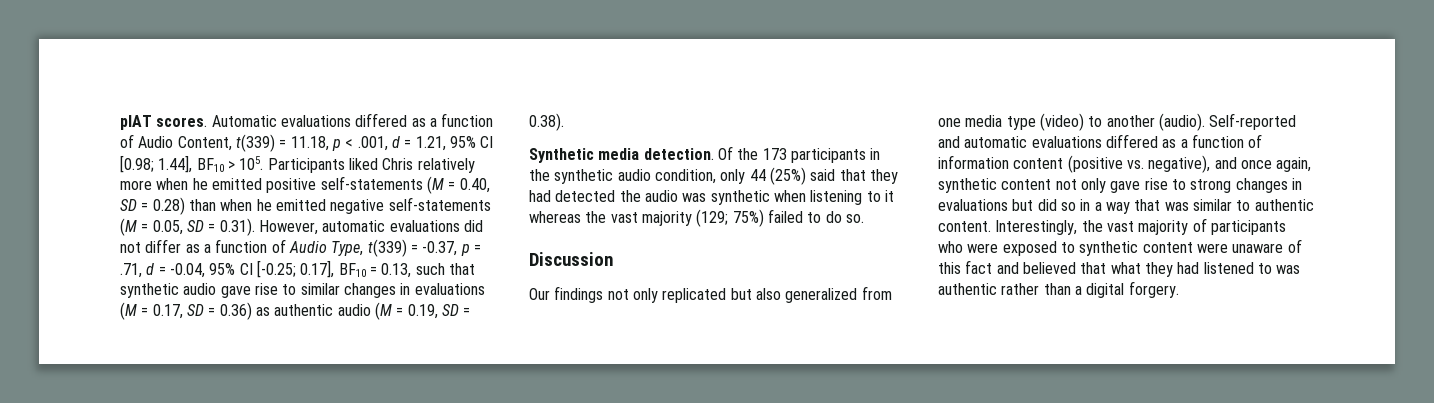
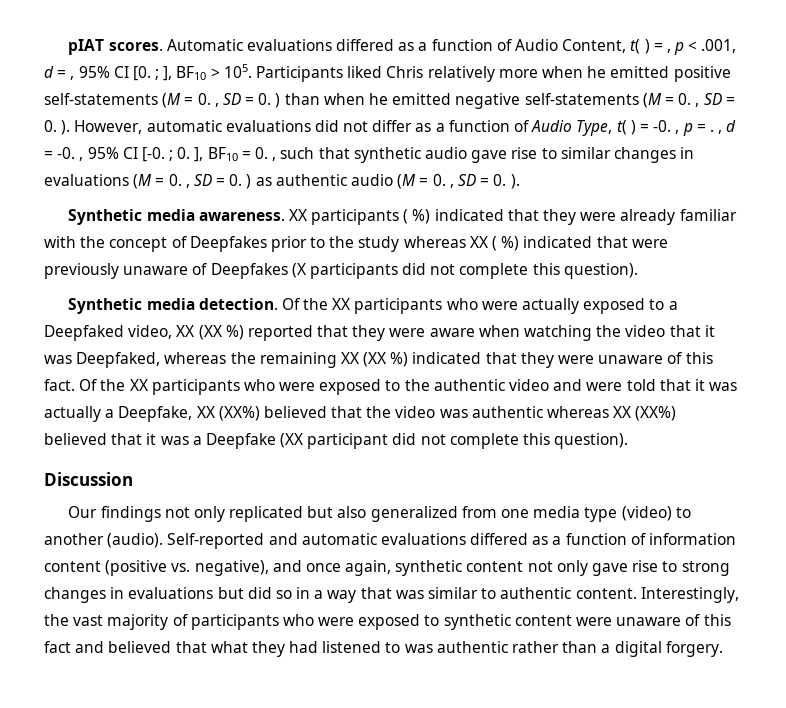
- Automatic evaluations differed as a function of Audio Content, t(339) = 11.18, p < .001, d = 1.21, 95% CI [0.98; 1.44], BF10 > 105. Participants liked Chris relatively more when he emitted positive self-statements (M = 0.40, SD = 0.28) than when he emitted negative self-statements (M = 0.05, SD = 0.31). However, automatic evaluations did not differ as a function of Audio Type, t(339) = -0.37, p = .71, d = -0.04, 95% CI [-0.25; 0.17], BF10 = 0.13, such that synthetic audio gave rise to similar changes in evaluations (M = 0.17, SD = 0.36) as authentic audio (M = 0.19, SD = 0.38).
+ Automatic evaluations differed as a function of Audio Content, t( ) = , p < .001, d = , 95% CI [0. ; ], BF10 > 105. Participants liked Chris relatively more when he emitted positive self-statements (M = 0. , SD = 0. ) than when he emitted negative self-statements (M = 0. , SD = 0. ). However, automatic evaluations did not differ as a function of Audio Type, t( ) = -0. , p = . , d = -0. , 95% CI [-0. ; 0. ], BF10 = 0. , such that synthetic audio gave rise to similar changes in evaluations (M = 0. , SD = 0. ) as authentic audio (M = 0. , SD = 0. ).
+ Synthetic media awareness. XX participants ( %) indicated that they were already familiar with the concept of Deepfakes prior to the study whereas XX ( %) indicated that were previously unaware of Deepfakes (X participants did not complete this question).
- Of the 173 participants in the synthetic audio condition, only 44 (25%) said that they had detected the audio was synthetic when listening to it whereas the vast majority (129; 75%) failed to do so.
+ Of the XX participants who were actually exposed to a Deepfaked video, XX (XX %) reported that they were aware when watching the video that it was Deepfaked, whereas the remaining XX (XX %) indicated that they were unaware of this fact. Of the XX participants who were exposed to the authentic video and were told that it was actually a Deepfake, XX (XX%) believed that the video was authentic whereas XX (XX%) believed that it was a Deepfake (XX participant did not complete this question).

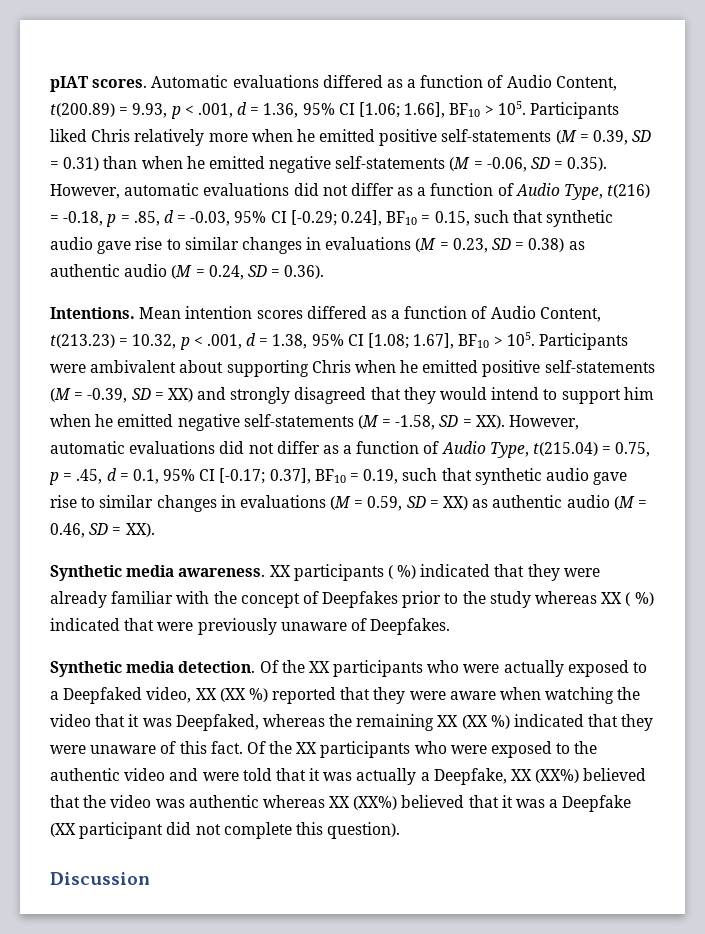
- Automatic evaluations differed as a function of Audio Content, t( ) = , p < .001, d = , 95% CI [0. ; ], BF10 > 105. Participants liked Chris relatively more when he emitted positive self-statements (M = 0. , SD = 0. ) than when he emitted negative self-statements (M = 0. , SD = 0. ). However, automatic evaluations did not differ as a function of Audio Type, t( ) = -0. , p = . , d = -0. , 95% CI [-0. ; 0. ], BF10 = 0. , such that synthetic audio gave rise to similar changes in evaluations (M = 0. , SD = 0. ) as authentic audio (M = 0. , SD = 0. ).
+ Automatic evaluations differed as a function of Audio Content, t(200.89) = 9.93, p < .001, d = 1.36, 95% CI [1.06; 1.66], BF10 > 105. Participants liked Chris relatively more when he emitted positive self-statements (M = 0.39, SD = 0.31) than when he emitted negative self-statements (M = -0.06, SD = 0.35). However, automatic evaluations did not differ as a function of Audio Type, t(216) = -0.18, p = .85, d = -0.03, 95% CI [-0.29; 0.24], BF10 = 0.15, such that synthetic audio gave rise to similar changes in evaluations (M = 0.23, SD = 0.38) as authentic audio (M = 0.24, SD = 0.36).
+ Intentions. Mean intention scores differed as a function of Audio Content, t(213.23) = 10.32, p < .001, d = 1.38, 95% CI [1.08; 1.67], BF10 > 105. Participants were ambivalent about supporting Chris when he emitted positive self-statements (M = -0.39, SD = XX) and strongly disagreed that they would intend to support him when he emitted negative self-statements (M = -1.58, SD = XX). However, automatic evaluations did not differ as a function of Audio Type, t(215.04) = 0.75, p = .45, d = 0.1, 95% CI [-0.17; 0.37], BF10 = 0.19, such that synthetic audio gave rise to similar changes in evaluations (M = 0.59, SD = XX) as authentic audio (M = 0.46, SD = XX).
- XX participants ( %) indicated that they were already familiar with the concept of Deepfakes prior to the study whereas XX ( %) indicated that were previously unaware of Deepfakes (X participants did not complete this question).
+ XX participants ( %) indicated that they were already familiar with the concept of Deepfakes prior to the study whereas XX ( %) indicated that were previously unaware of Deepfakes.
- Our findings not only replicated but also generalized from one media type (video) to another (audio). Self-reported and automatic evaluations differed as a function of information content (positive vs. negative), and once again, synthetic content not only gave rise to strong changes in evaluations but did so in a way that was similar to authentic content. Interestingly, the vast majority of participants who were exposed to synthetic content were unaware of this fact and believed that what they had listened to was authentic rather than a digital forgery.

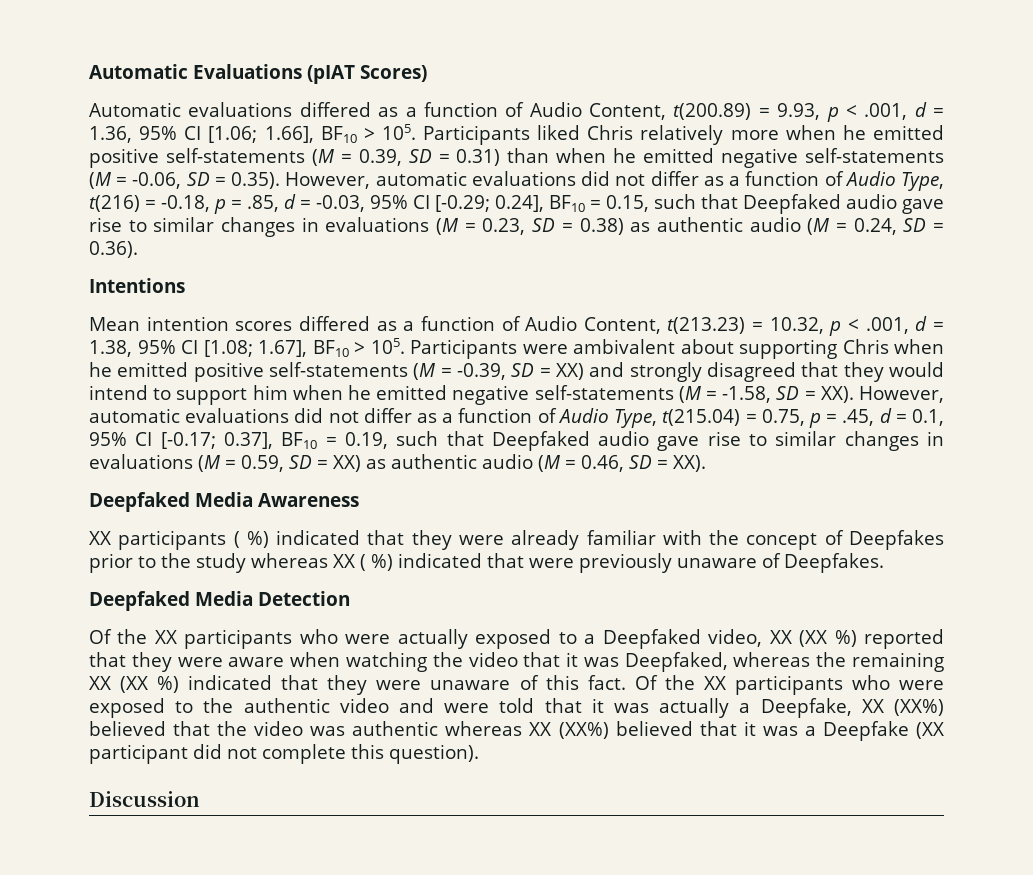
- pIAT scores. Automatic evaluations differed as a function of Audio Content, t(200.89) = 9.93, p < .001, d = 1.36, 95% CI [1.06;
+ Automatic Evaluations (pIAT Scores)
+ Automatic evaluations differed as a function of Audio Content, t(200.89) = 9.93, p < .001, d = 1.36, 95% CI [1.06;
- 0.24], BF10 = 0.15, such that synthetic audio gave rise to similar changes in evaluations (M = 0.23, SD = 0.38) as authentic audio (M = 0.24, SD = 0.36).
+ 0.24], BF10 = 0.15, such that Deepfaked audio gave rise to similar changes in evaluations (M = 0.23, SD = 0.38) as authentic audio (M = 0.24, SD = 0.36).
- Intentions. Mean intention scores differed as a function of Audio Content, t(213.23) = 10.32, p < .001, d = 1.38, 95% CI [1.08;
+ Intentions
+ Mean intention scores differed as a function of Audio Content, t(213.23) = 10.32, p < .001, d = 1.38, 95% CI [1.08;
- 0.37], BF10 = 0.19, such that synthetic audio gave rise to similar changes in evaluations (M = 0.59, SD = XX) as authentic audio (M = 0.46, SD = XX).
+ 0.37], BF10 = 0.19, such that Deepfaked audio gave rise to similar changes in evaluations (M = 0.59, SD = XX) as authentic audio (M = 0.46, SD = XX).
- Synthetic media awareness. XX participants ( %) indicated that they were already familiar with the concept of Deepfakes prior to the study whereas XX ( %) indicated that were previously unaware of Deepfakes.
+ Deepfaked Media Awareness
+ XX participants ( %) indicated that they were already familiar with the concept of Deepfakes prior to the study whereas XX ( %) indicated that were previously unaware of Deepfakes.
- Synthetic media detection. Of the XX participants who were actually exposed to a Deepfaked video, XX (XX %) reported that they were aware when watching the video that it was Deepfaked, whereas the remaining XX (XX %) indicated that they were unaware of this fact.
+ Deepfaked Media Detection
+ Of the XX participants who were actually exposed to a Deepfaked video, XX (XX %) reported that they were aware when watching the video that it was Deepfaked, whereas the remaining XX (XX %) indicated that they were unaware of this fact.

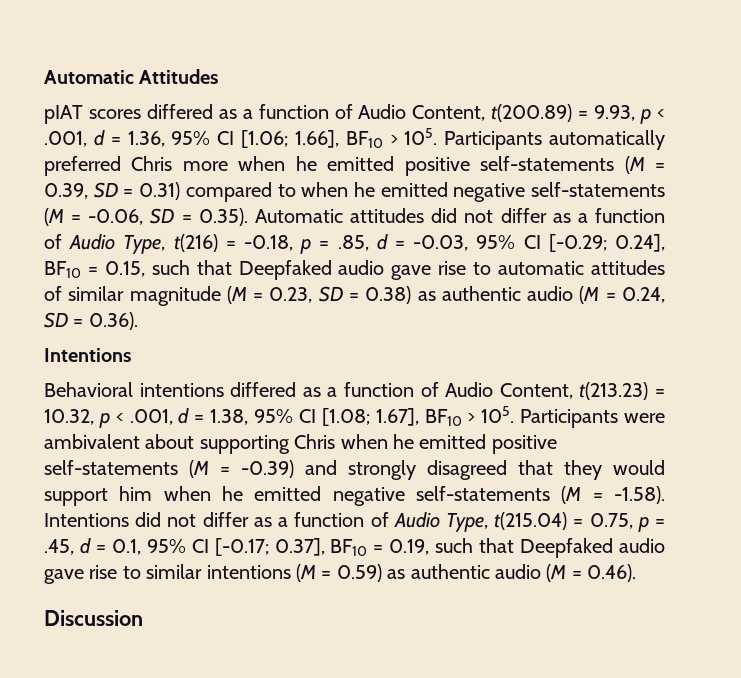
- Automatic Evaluations (pIAT Scores)
- Automatic evaluations differed as a function of Audio Content, t(200.89) = 9.93, p < .001, d = 1.36, 95% CI [1.06;
+ Automatic Attitudes
+ pIAT scores differed as a function of Audio Content, t(200.89) = 9.93, p < .001, d = 1.36, 95% CI [1.06;
- 1.66], BF10 > 105. Participants liked Chris relatively more when he emitted positive self-statements (M = 0.39, SD = 0.31) than when he emitted negative self-statements (M = -0.06, SD = 0.35). However, automatic evaluations did not differ as a function of Audio Type, t(216) = -0.18, p = .85, d = -0.03, 95% CI [-0.29;
+ 1.66], BF10 > 105. Participants automatically preferred Chris more when he emitted positive self-statements (M = 0.39, SD = 0.31) compared to when he emitted negative self-statements (M = -0.06, SD = 0.35). Automatic attitudes did not differ as a function of Audio Type, t(216) = -0.18, p = .85, d = -0.03, 95% CI [-0.29;
- 0.24], BF10 = 0.15, such that Deepfaked audio gave rise to similar changes in evaluations (M = 0.23, SD = 0.38) as authentic audio (M = 0.24, SD = 0.36).
+ 0.24], BF10 = 0.15, such that Deepfaked audio gave rise to automatic attitudes of similar magnitude (M = 0.23, SD = 0.38) as authentic audio (M = 0.24, SD = 0.36).
- Mean intention scores differed as a function of Audio Content, t(213.23) = 10.32, p < .001, d = 1.38, 95% CI [1.08;
+ Behavioral intentions differed as a function of Audio Content, t(213.23) = 10.32, p < .001, d = 1.38, 95% CI [1.08;
- 1.67], BF10 > 105. Participants were ambivalent about supporting Chris when he emitted positive self-statements (M = -0.39, SD = XX) and strongly disagreed that they would intend to support him when he emitted negative self-statements (M = -1.58, SD = XX). However, automatic evaluations did not differ as a function of Audio Type, t(215.04) = 0.75, p = .45, d = 0.1, 95% CI [-0.17;
+ 1.67], BF10 > 105. Participants were ambivalent about supporting Chris when he emitted positive self-statements (M = -0.39) and strongly disagreed that they would support him when he emitted negative self-statements (M = -1.58). Intentions did not differ as a function of Audio Type, t(215.04) = 0.75, p = .45, d = 0.1, 95% CI [-0.17;
- 0.37], BF10 = 0.19, such that Deepfaked audio gave rise to similar changes in evaluations (M = 0.59, SD = XX) as authentic audio (M = 0.46, SD = XX).
- Deepfaked Media Awareness
- XX participants ( %) indicated that they were already familiar with the concept of Deepfakes prior to the study whereas XX ( %) indicated that were previously unaware of Deepfakes.
- Deepfaked Media Detection
- Of the XX participants who were actually exposed to a Deepfaked video, XX (XX %) reported that they were aware when watching the video that it was Deepfaked, whereas the remaining XX (XX %) indicated that they were unaware of this fact. Of the XX participants who were exposed to the authentic video and were told that it was actually a Deepfake, XX (XX%) believed that the video was authentic whereas XX (XX%) believed that it was a Deepfake (XX participant did not complete this question).
+ 0.37], BF10 = 0.19, such that Deepfaked audio gave rise to similar intentions (M = 0.59) as authentic audio (M = 0.46).

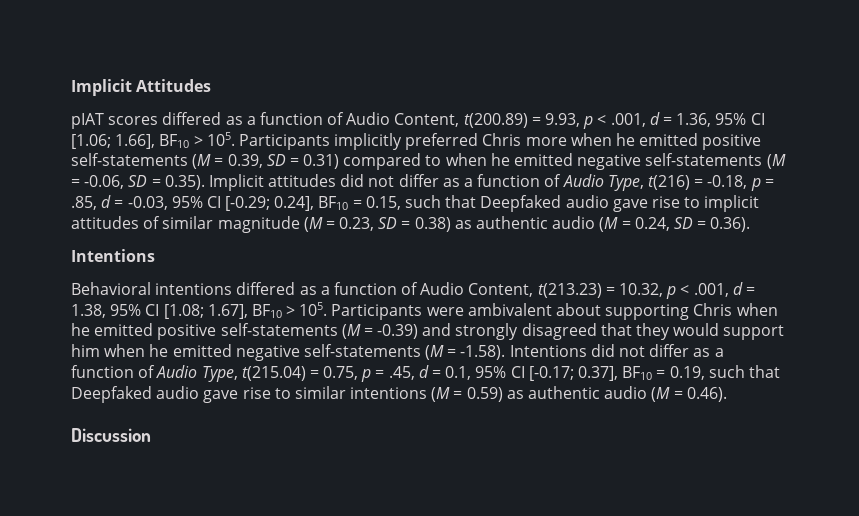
- Automatic Attitudes
+ Implicit Attitudes
- 1.66], BF10 > 105. Participants automatically preferred Chris more when he emitted positive self-statements (M = 0.39, SD = 0.31) compared to when he emitted negative self-statements (M = -0.06, SD = 0.35). Automatic attitudes did not differ as a function of Audio Type, t(216) = -0.18, p = .85, d = -0.03, 95% CI [-0.29;
+ 1.66], BF10 > 105. Participants implicitly preferred Chris more when he emitted positive self-statements (M = 0.39, SD = 0.31) compared to when he emitted negative self-statements (M = -0.06, SD = 0.35). Implicit attitudes did not differ as a function of Audio Type, t(216) = -0.18, p = .85, d = -0.03, 95% CI [-0.29;
- 0.24], BF10 = 0.15, such that Deepfaked audio gave rise to automatic attitudes of similar magnitude (M = 0.23, SD = 0.38) as authentic audio (M = 0.24, SD = 0.36).
+ 0.24], BF10 = 0.15, such that Deepfaked audio gave rise to implicit attitudes of similar magnitude (M = 0.23, SD = 0.38) as authentic audio (M = 0.24, SD = 0.36).

